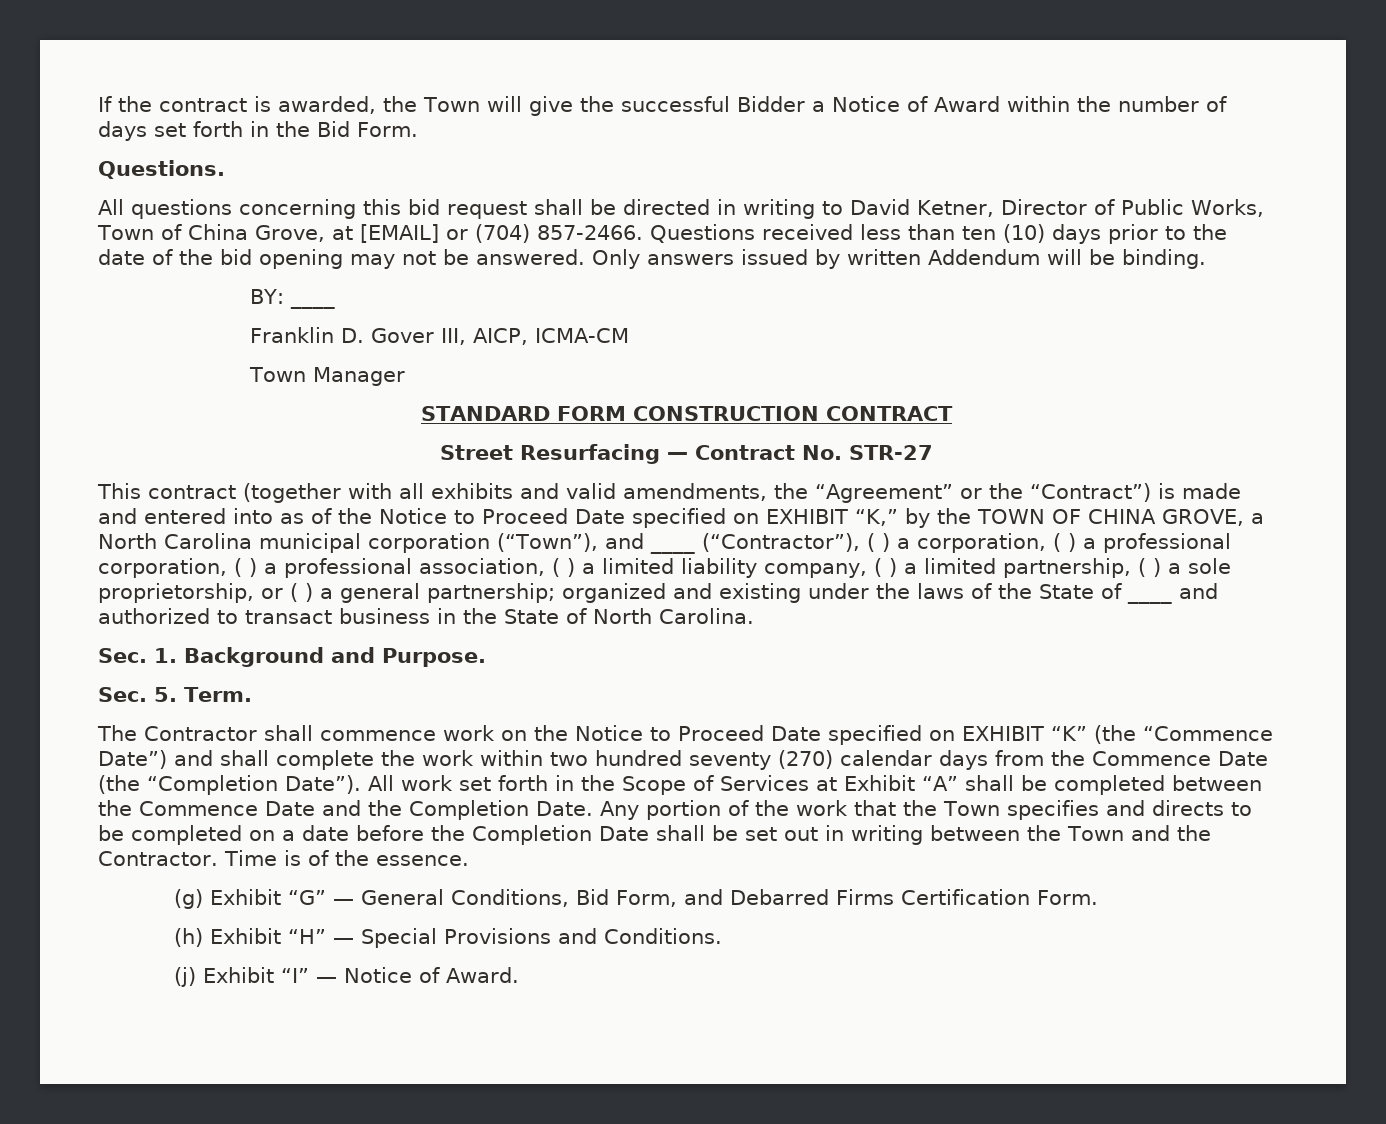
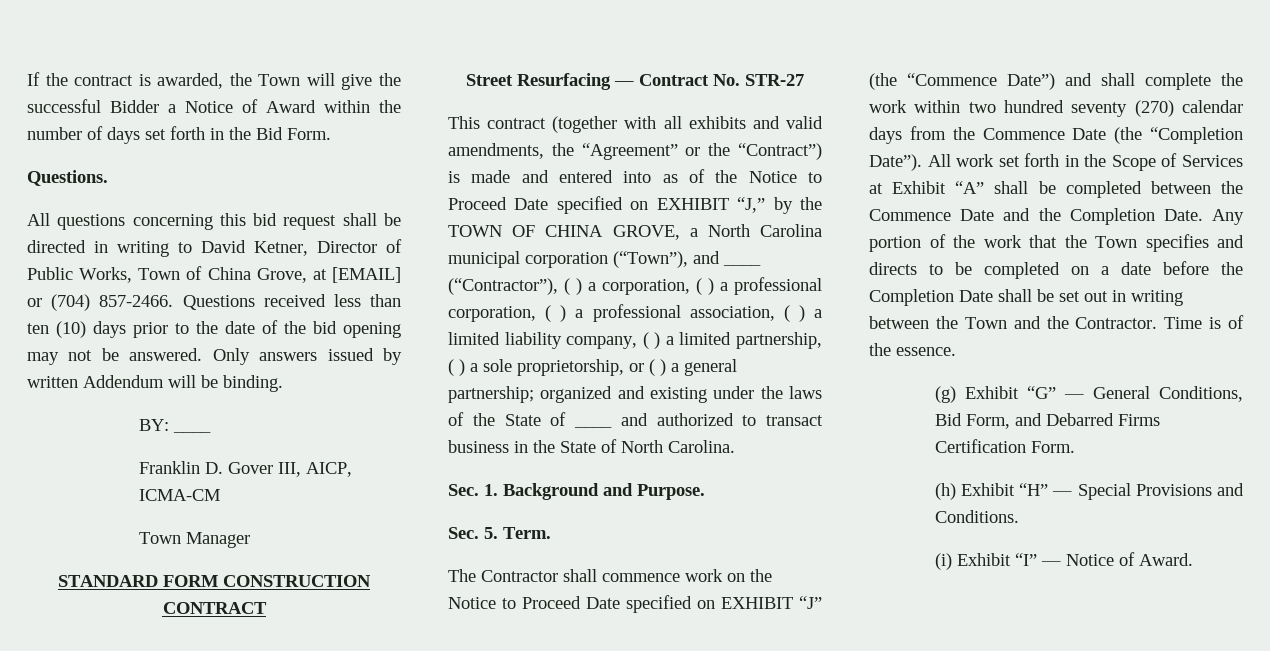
- This contract (together with all exhibits and valid amendments, the “Agreement” or the “Contract”) is made and entered into as of the Notice to Proceed Date specified on EXHIBIT “K,” by the TOWN OF CHINA GROVE, a North Carolina municipal corporation (“Town”), and ____ (“Contractor”), ( ) a corporation, ( ) a professional corporation, ( ) a professional association, ( ) a limited liability company, ( ) a limited partnership, ( ) a sole proprietorship, or ( ) a general partnership;
+ This contract (together with all exhibits and valid amendments, the “Agreement” or the “Contract”) is made and entered into as of the Notice to Proceed Date specified on EXHIBIT “J,” by the TOWN OF CHINA GROVE, a North Carolina municipal corporation (“Town”), and ____ (“Contractor”), ( ) a corporation, ( ) a professional corporation, ( ) a professional association, ( ) a limited liability company, ( ) a limited partnership, ( ) a sole proprietorship, or ( ) a general partnership;
- The Contractor shall commence work on the Notice to Proceed Date specified on EXHIBIT “K” (the “Commence Date”) and shall complete the work within two hundred seventy (270) calendar days from the Commence Date (the “Completion Date”).
+ The Contractor shall commence work on the Notice to Proceed Date specified on EXHIBIT “J” (the “Commence Date”) and shall complete the work within two hundred seventy (270) calendar days from the Commence Date (the “Completion Date”).
- (j) Exhibit “I” — Notice of Award.
+ (i) Exhibit “I” — Notice of Award.

